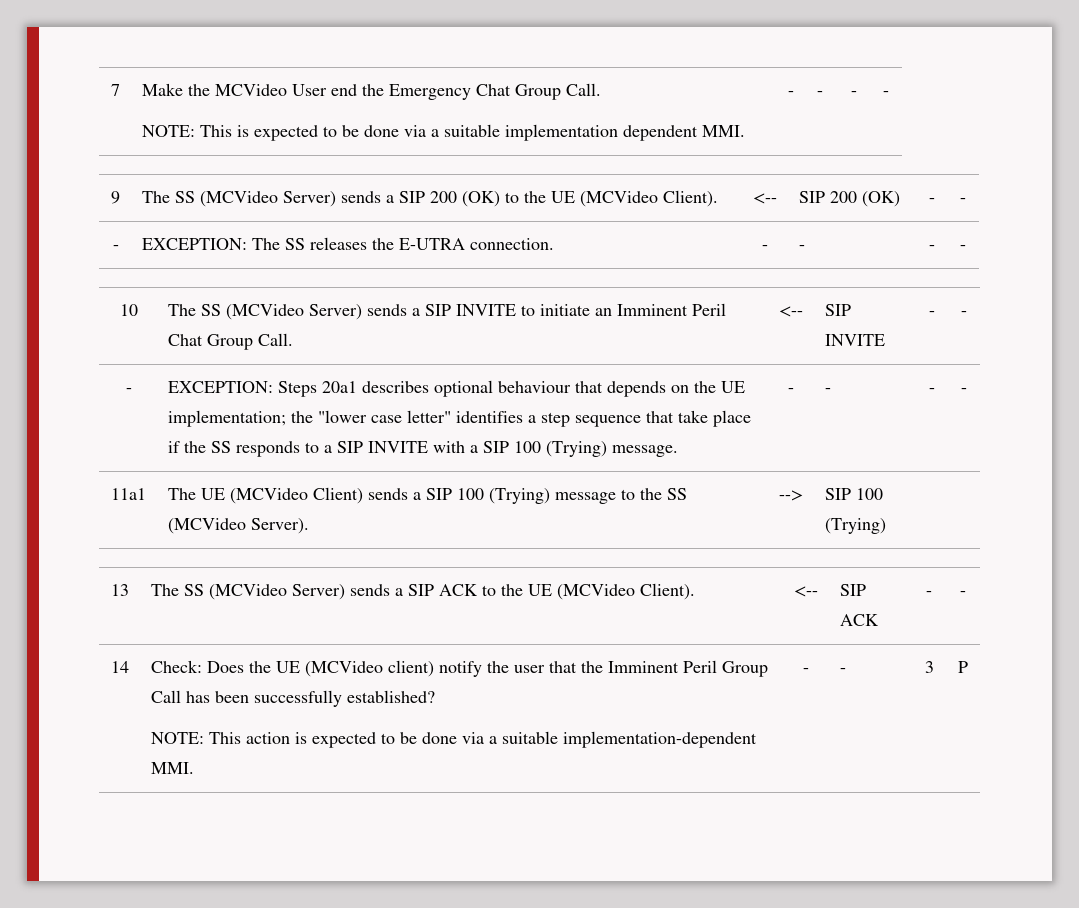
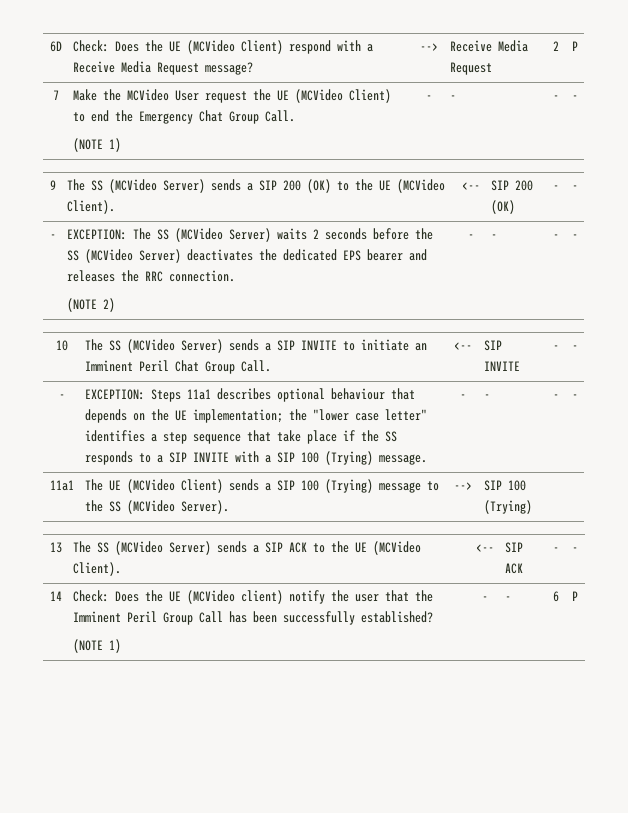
+ 6D | Check: Does the UE (MCVideo Client) respond with a Receive Media Request message? | --> | Receive Media Request | 2 | P
- 7 | Make the MCVideo User end the Emergency Chat Group Call.
- NOTE: This is expected to be done via a suitable implementation dependent MMI. | - | - | - | -
+ 7 | Make the MCVideo User request the UE (MCVideo Client) to end the Emergency Chat Group Call.
+ (NOTE 1) | - | - | - | -
- - | EXCEPTION: The SS releases the E-UTRA connection. | - | - | - | -
+ - | EXCEPTION: The SS (MCVideo Server) waits 2 seconds before the SS (MCVideo Server) deactivates the dedicated EPS bearer and releases the RRC connection.
+ (NOTE 2) | - | - | - | -
- EXCEPTION: Steps 20a1 describes optional behaviour that depends on the UE implementation; the "lower case letter" identifies a step sequence that take place if the SS responds to a SIP INVITE with a SIP 100 (Trying) message.
+ EXCEPTION: Steps 11a1 describes optional behaviour that depends on the UE implementation; the "lower case letter" identifies a step sequence that take place if the SS responds to a SIP INVITE with a SIP 100 (Trying) message.
  14 | Check: Does the UE (MCVideo client) notify the user that the Imminent Peril Group Call has been successfully established?
- NOTE: This action is expected to be done via a suitable implementation-dependent MMI. | - | - | 3 | P
+ (NOTE 1) | - | - | 6 | P

